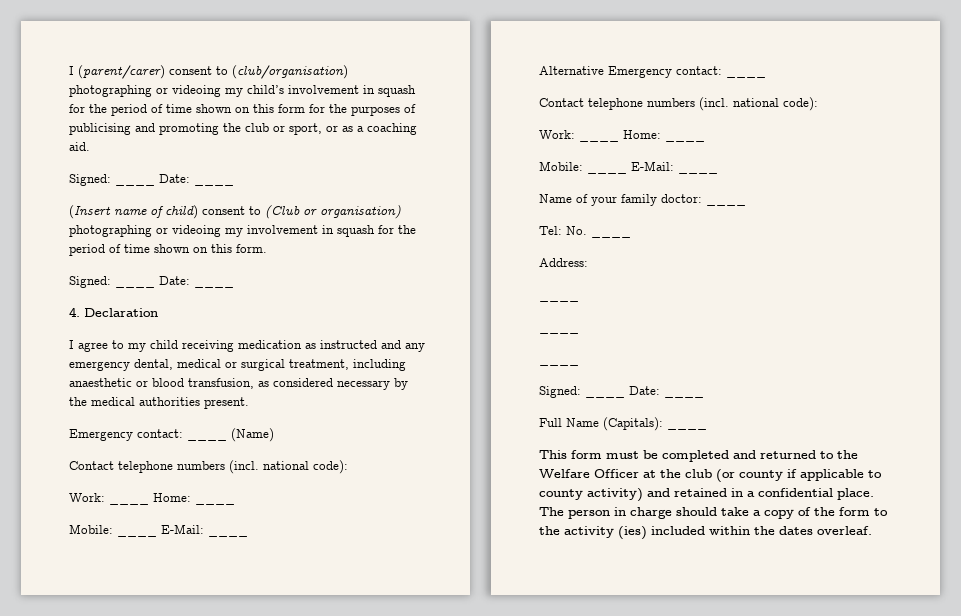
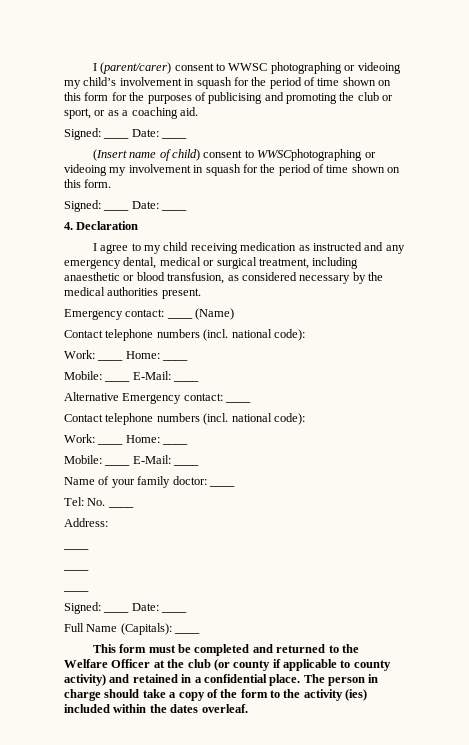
- I (parent/carer) consent to (club/organisation) photographing or videoing my child’s involvement in squash for the period of time shown on this form for the purposes of publicising and promoting the club or sport, or as a coaching aid.
+ I (parent/carer) consent to WWSC photographing or videoing my child’s involvement in squash for the period of time shown on this form for the purposes of publicising and promoting the club or sport, or as a coaching aid.
- (Insert name of child) consent to (Club or organisation) photographing or videoing my involvement in squash for the period of time shown on this form.
+ (Insert name of child) consent to WWSCphotographing or videoing my involvement in squash for the period of time shown on this form.

